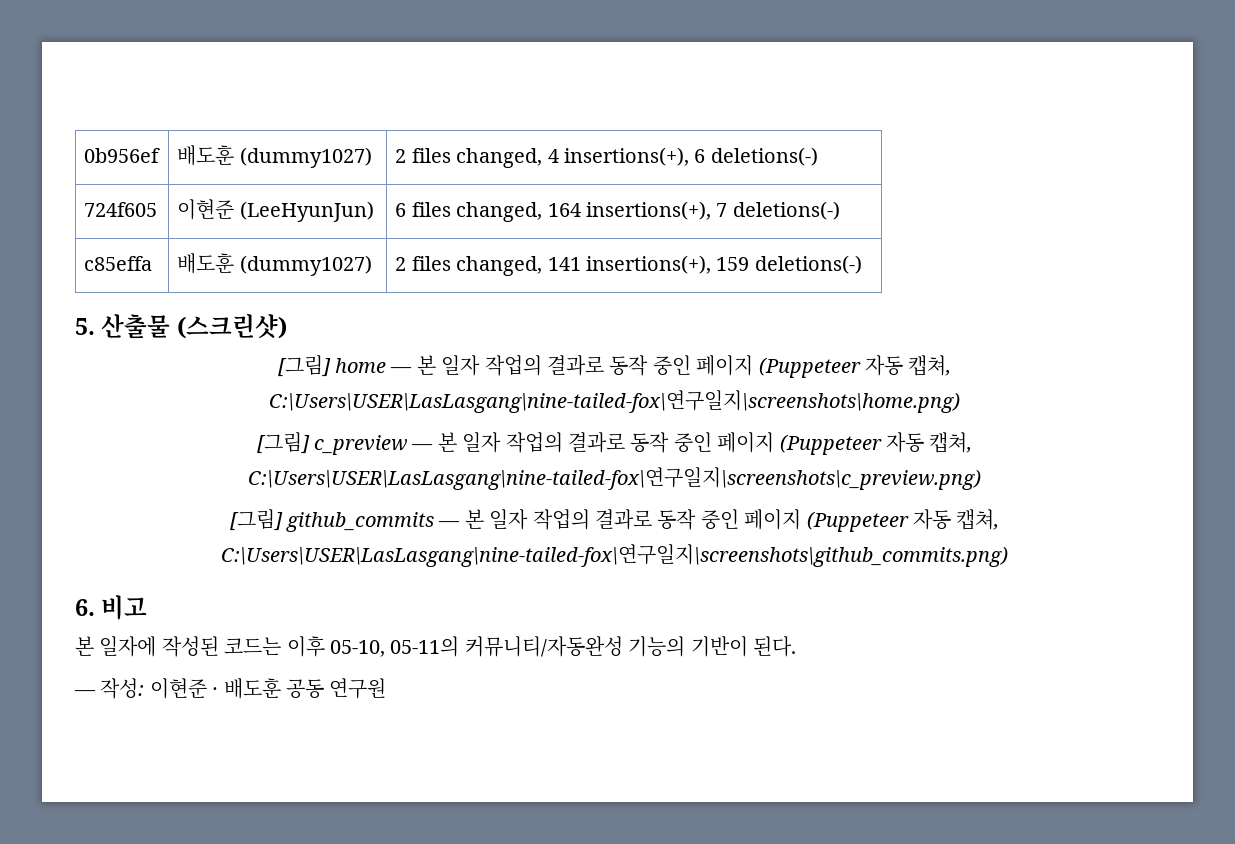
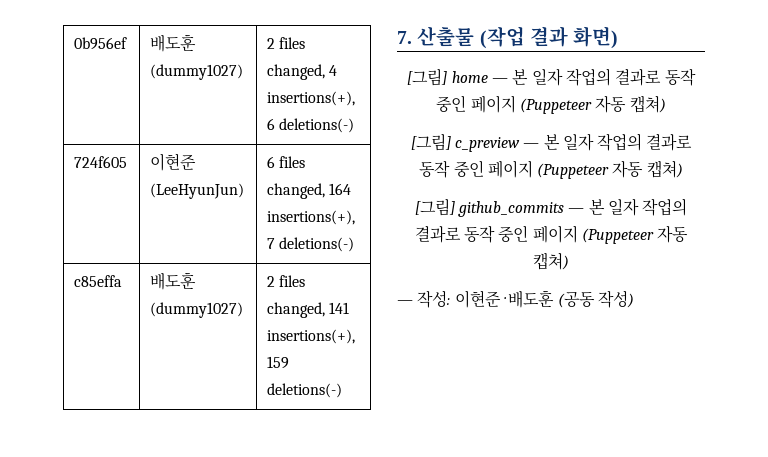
- 5. 산출물 (스크린샷)
+ 7. 산출물 (작업 결과 화면)
- [그림] home — 본 일자 작업의 결과로 동작 중인 페이지 (Puppeteer 자동 캡쳐, C:\Users\USER\LasLasgang\nine-tailed-fox\연구일지\screenshots\home.png)
+ [그림] home — 본 일자 작업의 결과로 동작 중인 페이지 (Puppeteer 자동 캡쳐)
- [그림] c_preview — 본 일자 작업의 결과로 동작 중인 페이지 (Puppeteer 자동 캡쳐, C:\Users\USER\LasLasgang\nine-tailed-fox\연구일지\screenshots\c_preview.png)
+ [그림] c_preview — 본 일자 작업의 결과로 동작 중인 페이지 (Puppeteer 자동 캡쳐)
- [그림] github_commits — 본 일자 작업의 결과로 동작 중인 페이지 (Puppeteer 자동 캡쳐, C:\Users\USER\LasLasgang\nine-tailed-fox\연구일지\screenshots\github_commits.png)
- 6. 비고
- 본 일자에 작성된 코드는 이후 05-10, 05-11의 커뮤니티/자동완성 기능의 기반이 된다.
+ [그림] github_commits — 본 일자 작업의 결과로 동작 중인 페이지 (Puppeteer 자동 캡쳐)
- — 작성: 이현준 · 배도훈 공동 연구원
+ — 작성: 이현준 · 배도훈 (공동 작성)

